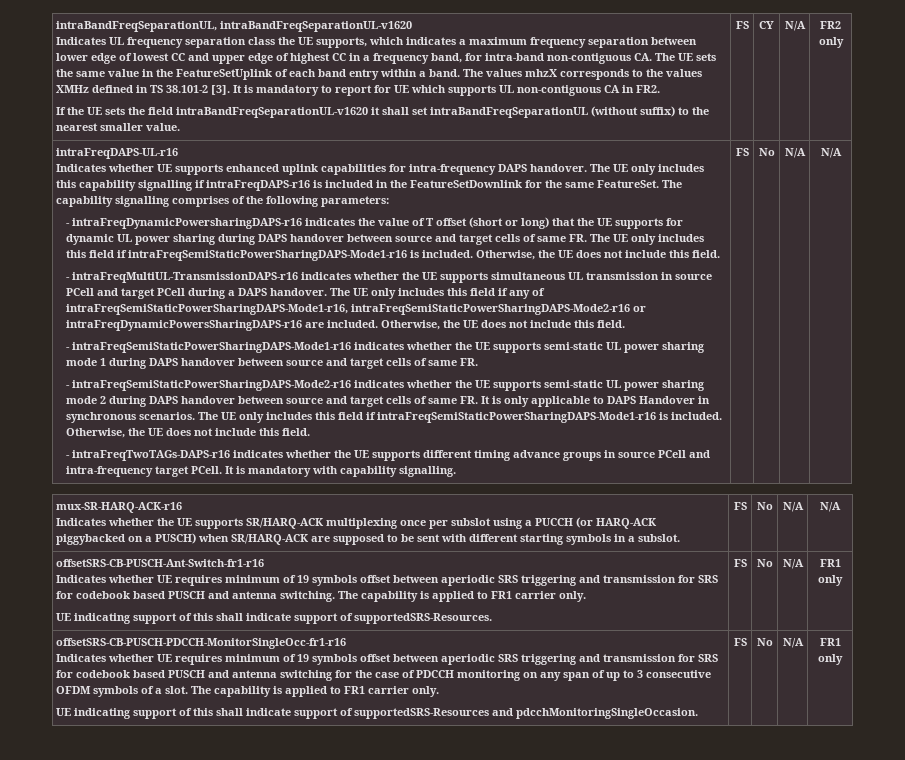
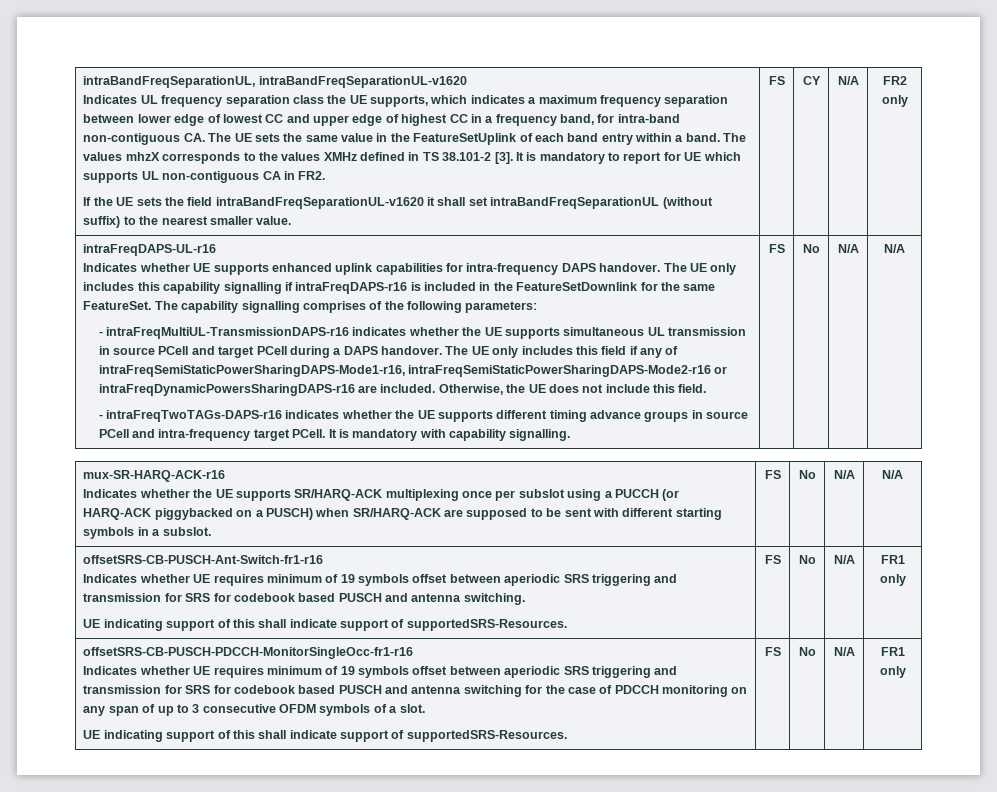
- - intraFreqDynamicPowersharingDAPS-r16 indicates the value of T offset (short or long) that the UE supports for dynamic UL power sharing during DAPS handover between source and target cells of same FR. The UE only includes this field if intraFreqSemiStaticPowerSharingDAPS-Mode1-r16 is included. Otherwise, the UE does not include this field.
- - intraFreqSemiStaticPowerSharingDAPS-Mode1-r16 indicates whether the UE supports semi-static UL power sharing mode 1 during DAPS handover between source and target cells of same FR.
- - intraFreqSemiStaticPowerSharingDAPS-Mode2-r16 indicates whether the UE supports semi-static UL power sharing mode 2 during DAPS handover between source and target cells of same FR. It is only applicable to DAPS Handover in synchronous scenarios. The UE only includes this field if intraFreqSemiStaticPowerSharingDAPS-Mode1-r16 is included. Otherwise, the UE does not include this field.
- Indicates whether UE requires minimum of 19 symbols offset between aperiodic SRS triggering and transmission for SRS for codebook based PUSCH and antenna switching. The capability is applied to FR1 carrier only.
+ Indicates whether UE requires minimum of 19 symbols offset between aperiodic SRS triggering and transmission for SRS for codebook based PUSCH and antenna switching.
- Indicates whether UE requires minimum of 19 symbols offset between aperiodic SRS triggering and transmission for SRS for codebook based PUSCH and antenna switching for the case of PDCCH monitoring on any span of up to 3 consecutive OFDM symbols of a slot. The capability is applied to FR1 carrier only.
- UE indicating support of this shall indicate support of supportedSRS-Resources and pdcchMonitoringSingleOccasion.
+ Indicates whether UE requires minimum of 19 symbols offset between aperiodic SRS triggering and transmission for SRS for codebook based PUSCH and antenna switching for the case of PDCCH monitoring on any span of up to 3 consecutive OFDM symbols of a slot.
+ UE indicating support of this shall indicate support of supportedSRS-Resources.

